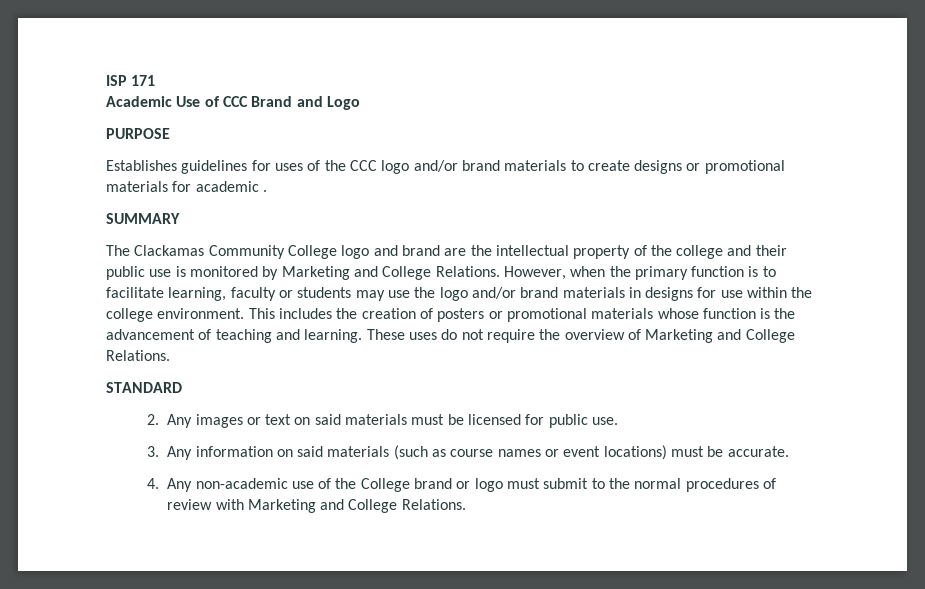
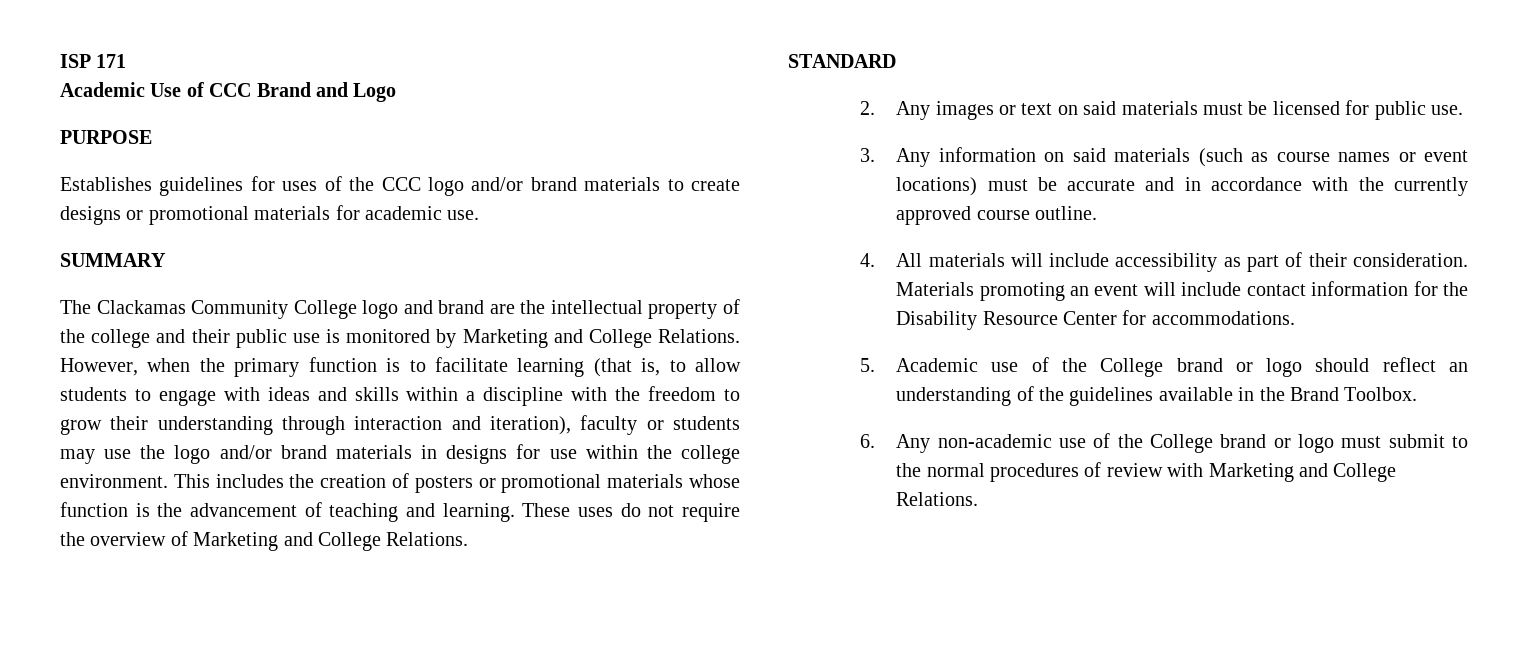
- Establishes guidelines for uses of the CCC logo and/or brand materials to create designs or promotional materials for academic .
+ Establishes guidelines for uses of the CCC logo and/or brand materials to create designs or promotional materials for academic use.
- However, when the primary function is to facilitate learning, faculty or students may use the logo and/or brand materials in designs for use within the college environment.
+ However, when the primary function is to facilitate learning (that is, to allow students to engage with ideas and skills within a discipline with the freedom to grow their understanding through interaction and iteration), faculty or students may use the logo and/or brand materials in designs for use within the college environment.
- 3. Any information on said materials (such as course names or event locations) must be accurate.
- 4. Any non-academic use of the College brand or logo must submit to the normal procedures of review with Marketing and College Relations.
+ 3. Any information on said materials (such as course names or event locations) must be accurate and in accordance with the currently approved course outline.
+ 4. All materials will include accessibility as part of their consideration. Materials promoting an event will include contact information for the Disability Resource Center for accommodations.
+ 5. Academic use of the College brand or logo should reflect an understanding of the guidelines available in the Brand Toolbox.
+ 6. Any non-academic use of the College brand or logo must submit to the normal procedures of review with Marketing and College Relations.

